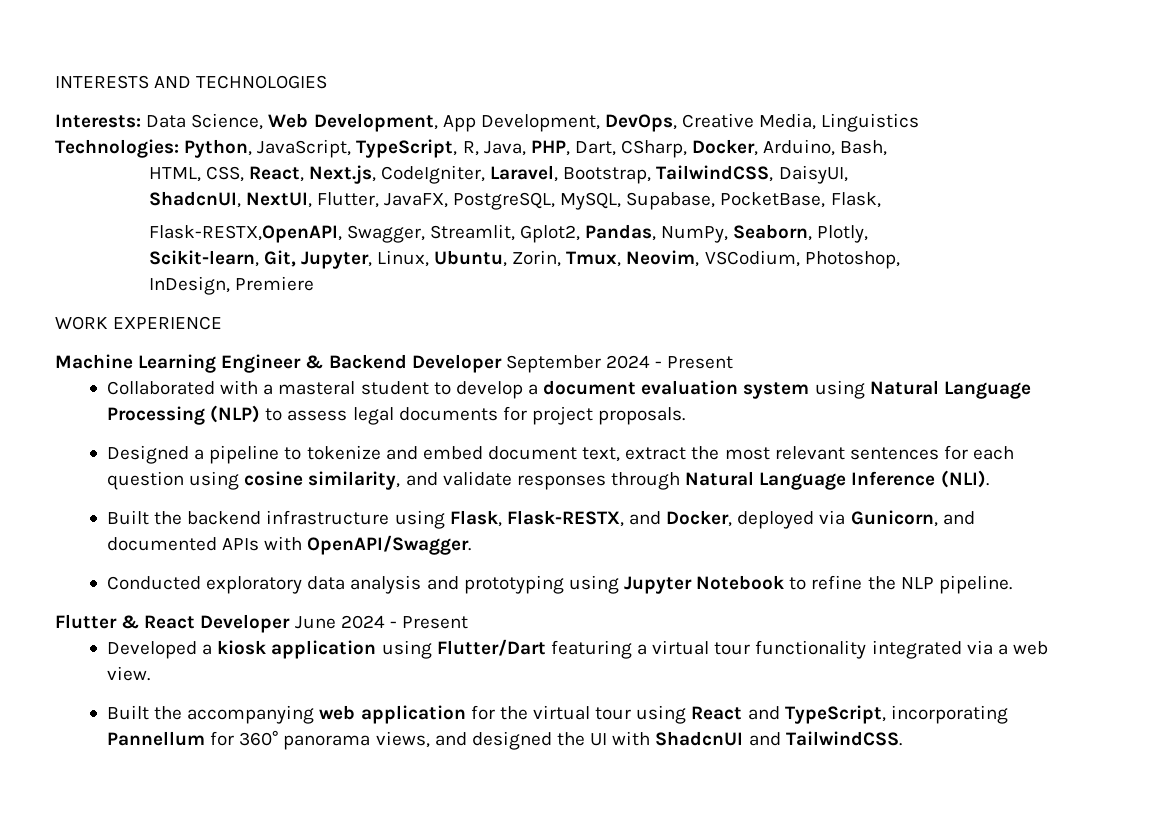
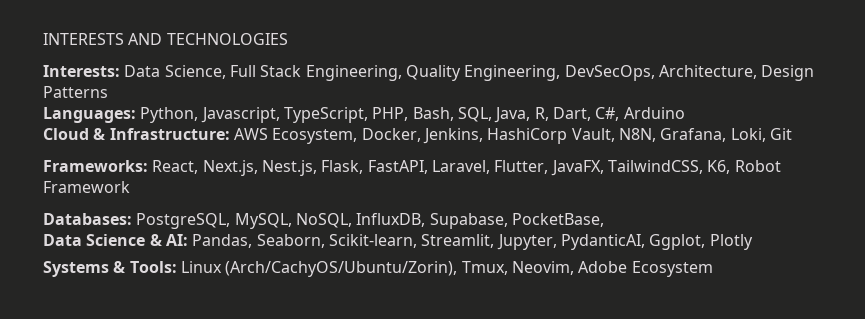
- Interests: Data Science, Web Development, App Development, DevOps, Creative Media, Linguistics
- Technologies: Python, JavaScript, TypeScript, R, Java, PHP, Dart, CSharp, Docker, Arduino, Bash,
- HTML, CSS, React, Next.js, CodeIgniter, Laravel, Bootstrap, TailwindCSS, DaisyUI,
- ShadcnUI, NextUI, Flutter, JavaFX, PostgreSQL, MySQL, Supabase, PocketBase, Flask,
- Flask-RESTX,OpenAPI, Swagger, Streamlit, Gplot2, Pandas, NumPy, Seaborn, Plotly,
- Scikit-learn, Git, Jupyter, Linux, Ubuntu, Zorin, Tmux, Neovim, VSCodium, Photoshop,
- InDesign, Premiere
- WORK EXPERIENCE
- Machine Learning Engineer & Backend Developer September 2024 - Present
- Collaborated with a masteral student to develop a document evaluation system using Natural Language Processing (NLP) to assess legal documents for project proposals.
- Designed a pipeline to tokenize and embed document text, extract the most relevant sentences for each question using cosine similarity, and validate responses through Natural Language Inference (NLI).
- Built the backend infrastructure using Flask, Flask-RESTX, and Docker, deployed via Gunicorn, and documented APIs with OpenAPI/Swagger.
- Conducted exploratory data analysis and prototyping using Jupyter Notebook to refine the NLP pipeline.
- Flutter & React Developer June 2024 - Present
- Developed a kiosk application using Flutter/Dart featuring a virtual tour functionality integrated via a web view.
- Built the accompanying web application for the virtual tour using React and TypeScript, incorporating Pannellum for 360° panorama views, and designed the UI with ShadcnUI and TailwindCSS.
+ Interests: Data Science, Full Stack Engineering, Quality Engineering, DevSecOps, Architecture, Design Patterns
+ Languages: Python, Javascript, TypeScript, PHP, Bash, SQL, Java, R, Dart, C#, Arduino
+ Cloud & Infrastructure: AWS Ecosystem, Docker, Jenkins, HashiCorp Vault, N8N, Grafana, Loki, Git
+ Frameworks: React, Next.js, Nest.js, Flask, FastAPI, Laravel, Flutter, JavaFX, TailwindCSS, K6, Robot Framework
+ Databases: PostgreSQL, MySQL, NoSQL, InfluxDB, Supabase, PocketBase,
+ Data Science & AI: Pandas, Seaborn, Scikit-learn, Streamlit, Jupyter, PydanticAI, Ggplot, Plotly
+ Systems & Tools: Linux (Arch/CachyOS/Ubuntu/Zorin), Tmux, Neovim, Adobe Ecosystem

